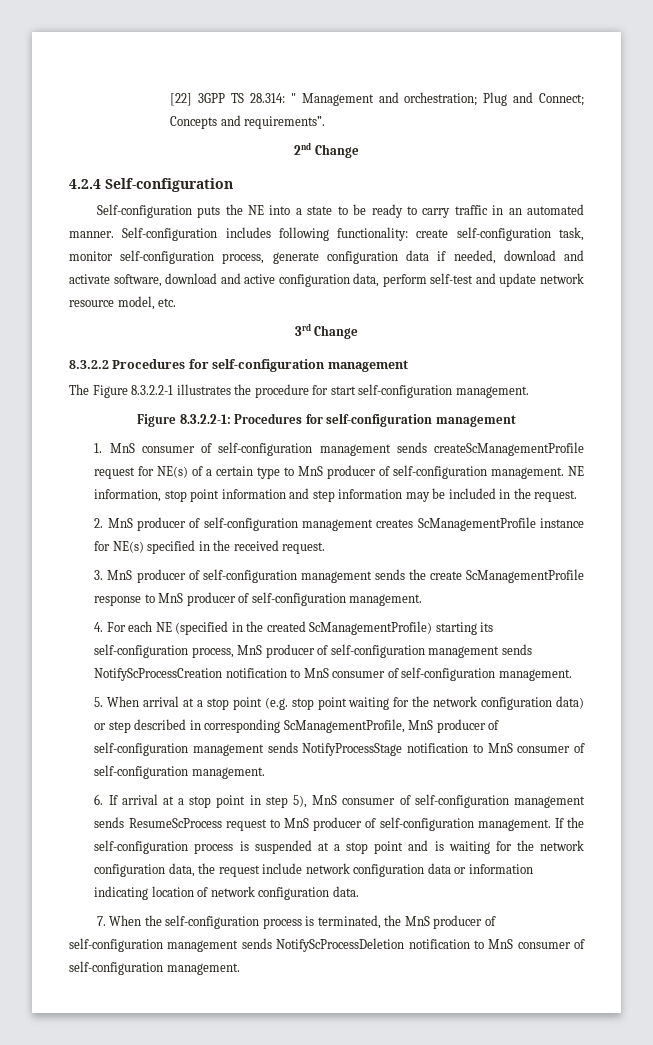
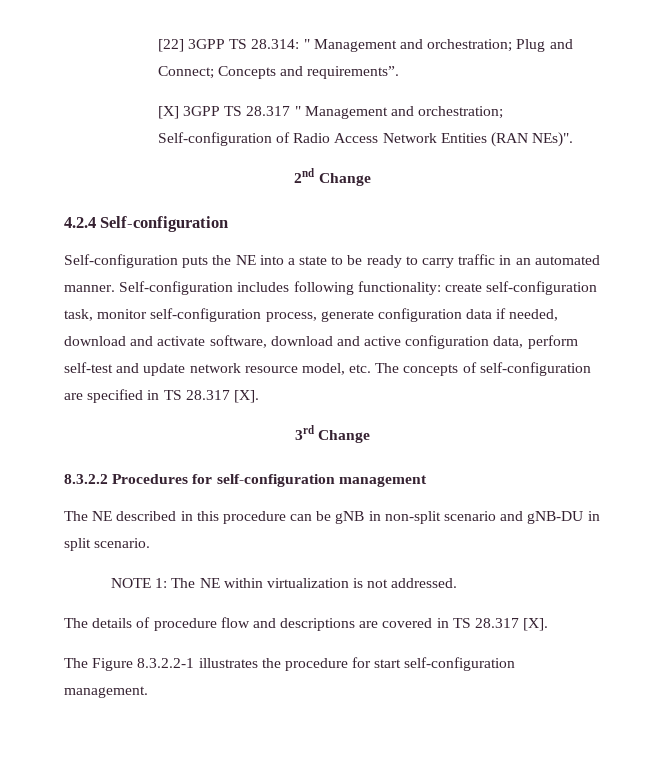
+ [X] 3GPP TS 28.317 " Management and orchestration; Self-configuration of Radio Access Network Entities (RAN NEs)".
- Self-configuration includes following functionality: create self-configuration task, monitor self-configuration process, generate configuration data if needed, download and activate software, download and active configuration data, perform self-test and update network resource model, etc.
+ Self-configuration includes following functionality: create self-configuration task, monitor self-configuration process, generate configuration data if needed, download and activate software, download and active configuration data, perform self-test and update network resource model, etc. The concepts of self-configuration are specified in TS 28.317 [X].
+ The NE described in this procedure can be gNB in non-split scenario and gNB-DU in split scenario.
+ NOTE 1: The NE within virtualization is not addressed.
+ The details of procedure flow and descriptions are covered in TS 28.317 [X].
- Figure 8.3.2.2-1: Procedures for self-configuration management
- 1. MnS consumer of self-configuration management sends createScManagementProfile request for NE(s) of a certain type to MnS producer of self-configuration management. NE information, stop point information and step information may be included in the request.
- 2. MnS producer of self-configuration management creates ScManagementProfile instance for NE(s) specified in the received request.
- 3. MnS producer of self-configuration management sends the create ScManagementProfile response to MnS producer of self-configuration management.
- 4. For each NE (specified in the created ScManagementProfile) starting its self-configuration process, MnS producer of self-configuration management sends NotifyScProcessCreation notification to MnS consumer of self-configuration management.
- 5. When arrival at a stop point (e.g. stop point waiting for the network configuration data) or step described in corresponding ScManagementProfile, MnS producer of self-configuration management sends NotifyProcessStage notification to MnS consumer of self-configuration management.
- 6. If arrival at a stop point in step 5), MnS consumer of self-configuration management sends ResumeScProcess request to MnS producer of self-configuration management. If the self-configuration process is suspended at a stop point and is waiting for the network configuration data, the request include network configuration data or information indicating location of network configuration data.
- 7. When the self-configuration process is terminated, the MnS producer of self-configuration management sends NotifyScProcessDeletion notification to MnS consumer of self-configuration management.

